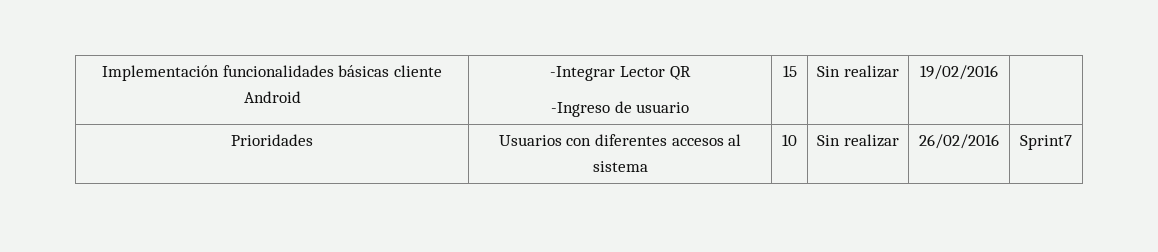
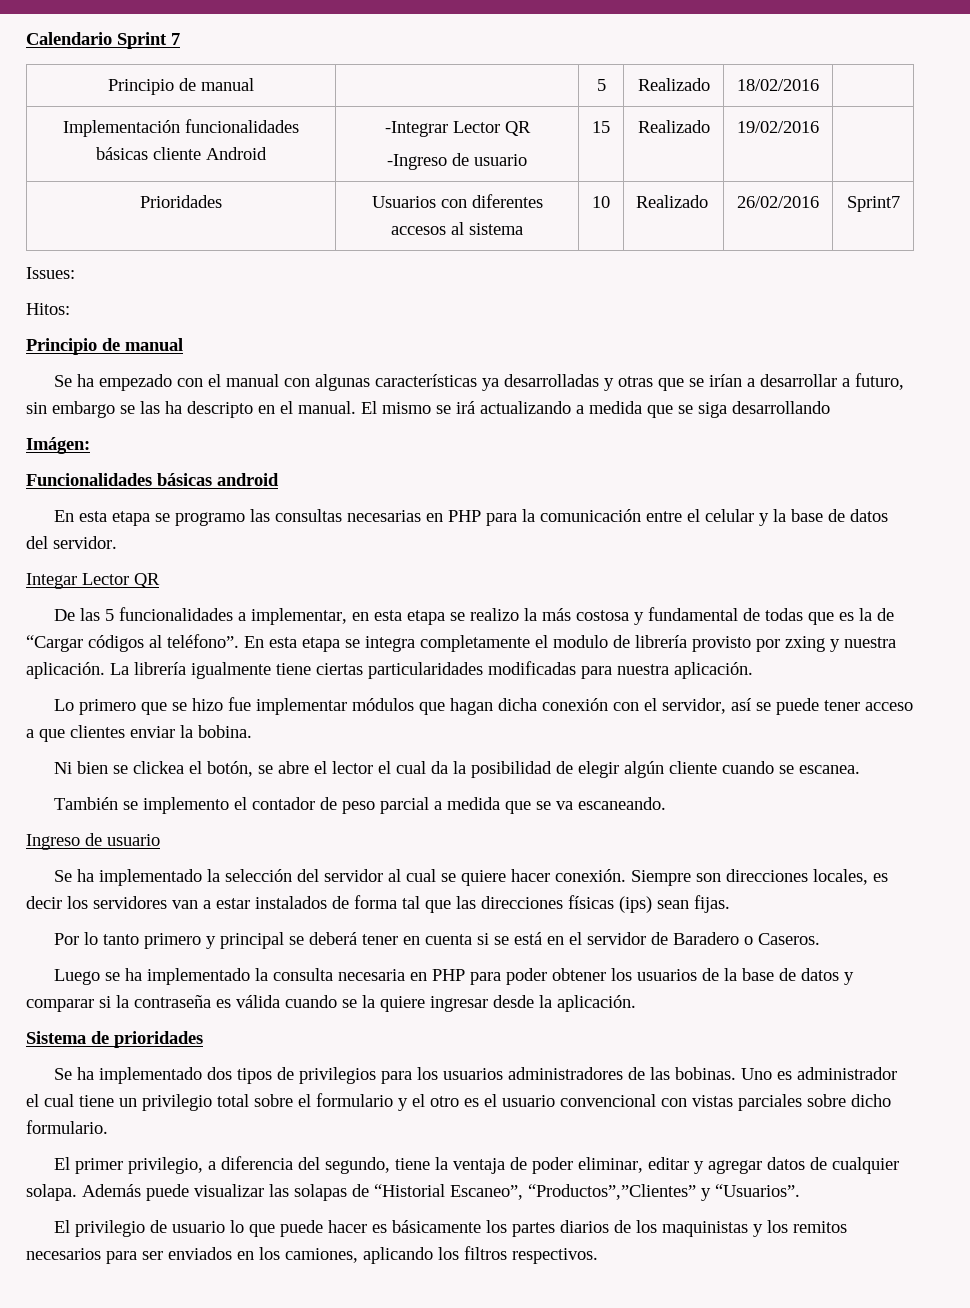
+ Calendario Sprint 7
+ Principio de manual | | 5 | Realizado | 18/02/2016 |
  Implementación funcionalidades básicas cliente Android | -Integrar Lector QR
- -Ingreso de usuario | 15 | Sin realizar | 19/02/2016 |
+ -Ingreso de usuario | 15 | Realizado | 19/02/2016 |
- Prioridades | Usuarios con diferentes accesos al sistema | 10 | Sin realizar | 26/02/2016 | Sprint7
+ Prioridades | Usuarios con diferentes accesos al sistema | 10 | Realizado | 26/02/2016 | Sprint7
+ Issues:
+ Hitos:
+ Principio de manual
+ Se ha empezado con el manual con algunas características ya desarrolladas y otras que se irían a desarrollar a futuro, sin embargo se las ha descripto en el manual. El mismo se irá actualizando a medida que se siga desarrollando
+ Imágen:
+ Funcionalidades básicas android
+ En esta etapa se programo las consultas necesarias en PHP para la comunicación entre el celular y la base de datos del servidor.
+ Integar Lector QR
+ De las 5 funcionalidades a implementar, en esta etapa se realizo la más costosa y fundamental de todas que es la de “Cargar códigos al teléfono”. En esta etapa se integra completamente el modulo de librería provisto por zxing y nuestra aplicación. La librería igualmente tiene ciertas particularidades modificadas para nuestra aplicación.
+ Lo primero que se hizo fue implementar módulos que hagan dicha conexión con el servidor, así se puede tener acceso a que clientes enviar la bobina.
+ Ni bien se clickea el botón, se abre el lector el cual da la posibilidad de elegir algún cliente cuando se escanea.
+ También se implemento el contador de peso parcial a medida que se va escaneando.
+ Ingreso de usuario
+ Se ha implementado la selección del servidor al cual se quiere hacer conexión. Siempre son direcciones locales, es decir los servidores van a estar instalados de forma tal que las direcciones físicas (ips) sean fijas.
+ Por lo tanto primero y principal se deberá tener en cuenta si se está en el servidor de Baradero o Caseros.
+ Luego se ha implementado la consulta necesaria en PHP para poder obtener los usuarios de la base de datos y comparar si la contraseña es válida cuando se la quiere ingresar desde la aplicación.
+ Sistema de prioridades
+ Se ha implementado dos tipos de privilegios para los usuarios administradores de las bobinas. Uno es administrador el cual tiene un privilegio total sobre el formulario y el otro es el usuario convencional con vistas parciales sobre dicho formulario.
+ El primer privilegio, a diferencia del segundo, tiene la ventaja de poder eliminar, editar y agregar datos de cualquier solapa. Además puede visualizar las solapas de “Historial Escaneo”, “Productos”,”Clientes” y “Usuarios”.
+ El privilegio de usuario lo que puede hacer es básicamente los partes diarios de los maquinistas y los remitos necesarios para ser enviados en los camiones, aplicando los filtros respectivos.

